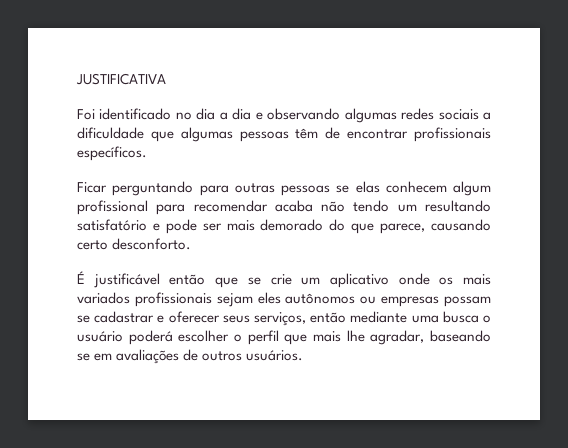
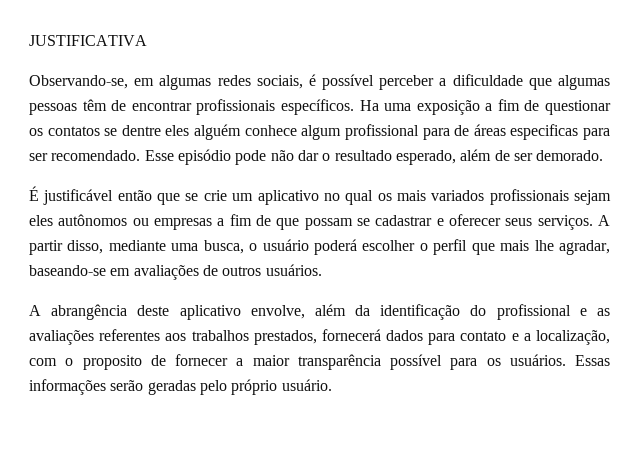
- Foi identificado no dia a dia e observando algumas redes sociais a dificuldade que algumas pessoas têm de encontrar profissionais específicos.
- Ficar perguntando para outras pessoas se elas conhecem algum profissional para recomendar acaba não tendo um resultando satisfatório e pode ser mais demorado do que parece, causando certo desconforto.
+ Observando-se, em algumas redes sociais, é possível perceber a dificuldade que algumas pessoas têm de encontrar profissionais específicos. Ha uma exposição a fim de questionar os contatos se dentre eles alguém conhece algum profissional para de áreas especificas para ser recomendado. Esse episódio pode não dar o resultado esperado, além de ser demorado.
- É justificável então que se crie um aplicativo onde os mais variados profissionais sejam eles autônomos ou empresas possam se cadastrar e oferecer seus serviços, então mediante uma busca o usuário poderá escolher o perfil que mais lhe agradar, baseando se em avaliações de outros usuários.
+ É justificável então que se crie um aplicativo no qual os mais variados profissionais sejam eles autônomos ou empresas a fim de que possam se cadastrar e oferecer seus serviços. A partir disso, mediante uma busca, o usuário poderá escolher o perfil que mais lhe agradar, baseando-se em avaliações de outros usuários.
+ A abrangência deste aplicativo envolve, além da identificação do profissional e as avaliações referentes aos trabalhos prestados, fornecerá dados para contato e a localização, com o proposito de fornecer a maior transparência possível para os usuários. Essas informações serão geradas pelo próprio usuário.

